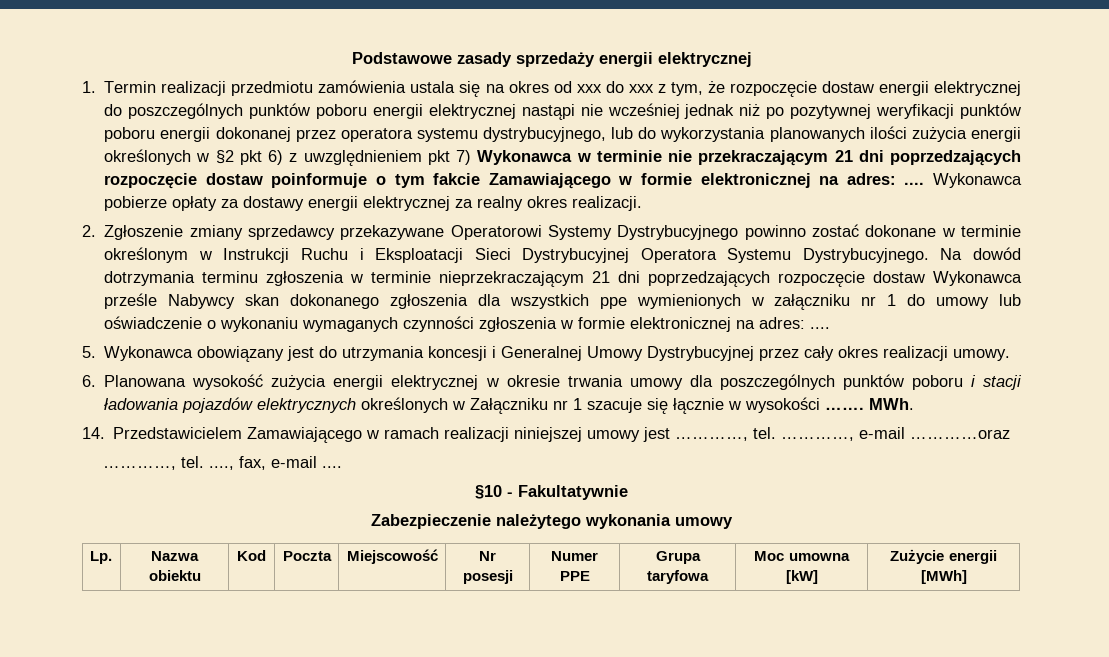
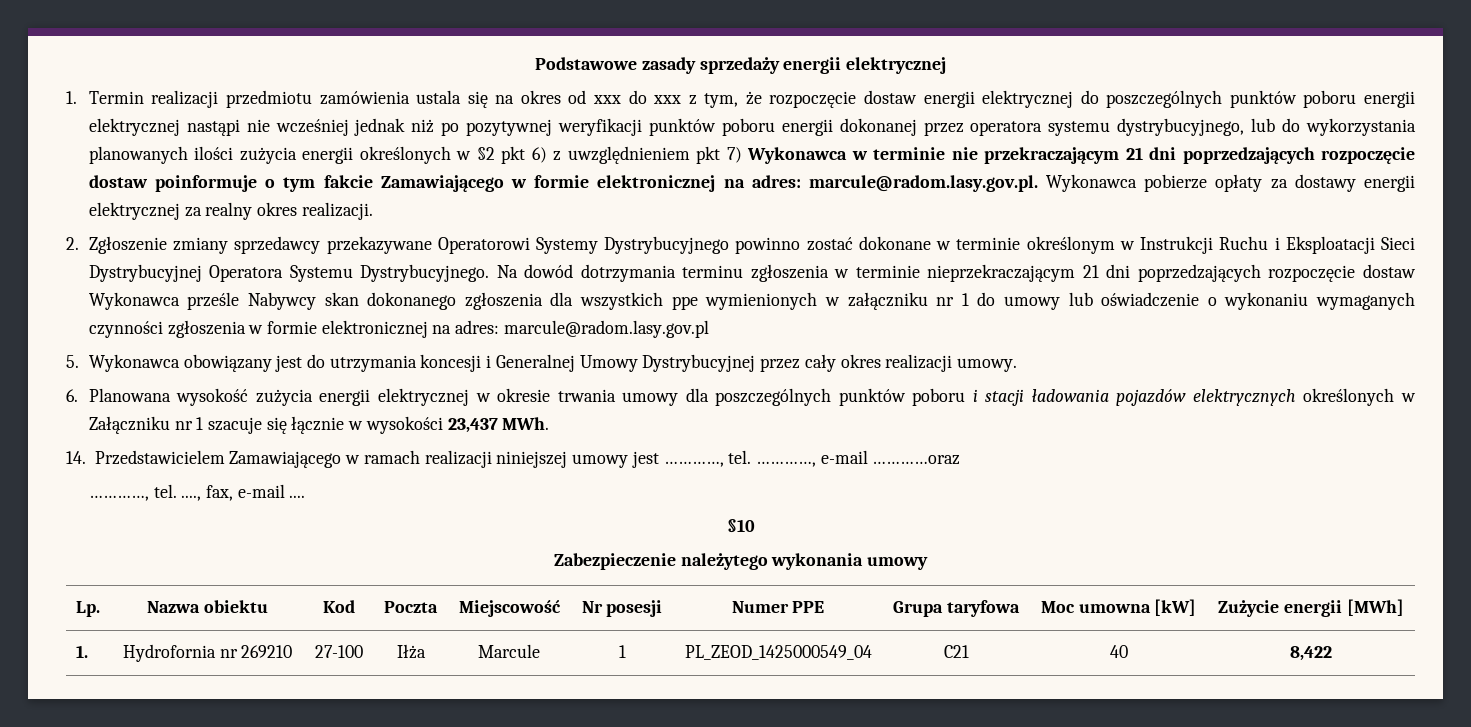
- .... Wykonawca pobierze opłaty za dostawy energii elektrycznej za realny okres realizacji.
+ marcule@radom.lasy.gov.pl. Wykonawca pobierze opłaty za dostawy energii elektrycznej za realny okres realizacji.
- Na dowód dotrzymania terminu zgłoszenia w terminie nieprzekraczającym 21 dni poprzedzających rozpoczęcie dostaw Wykonawca prześle Nabywcy skan dokonanego zgłoszenia dla wszystkich ppe wymienionych w załączniku nr 1 do umowy lub oświadczenie o wykonaniu wymaganych czynności zgłoszenia w formie elektronicznej na adres: ....
+ Na dowód dotrzymania terminu zgłoszenia w terminie nieprzekraczającym 21 dni poprzedzających rozpoczęcie dostaw Wykonawca prześle Nabywcy skan dokonanego zgłoszenia dla wszystkich ppe wymienionych w załączniku nr 1 do umowy lub oświadczenie o wykonaniu wymaganych czynności zgłoszenia w formie elektronicznej na adres: marcule@radom.lasy.gov.pl
- 6. Planowana wysokość zużycia energii elektrycznej w okresie trwania umowy dla poszczególnych punktów poboru i stacji ładowania pojazdów elektrycznych określonych w Załączniku nr 1 szacuje się łącznie w wysokości ……. MWh.
+ 6. Planowana wysokość zużycia energii elektrycznej w okresie trwania umowy dla poszczególnych punktów poboru i stacji ładowania pojazdów elektrycznych określonych w Załączniku nr 1 szacuje się łącznie w wysokości 23,437 MWh.
- §10 - Fakultatywnie
+ §10
+ 1. | Hydrofornia nr 269210 | 27-100 | Iłża | Marcule | 1 | PL_ZEOD_1425000549_04 | C21 | 40 | 8,422

